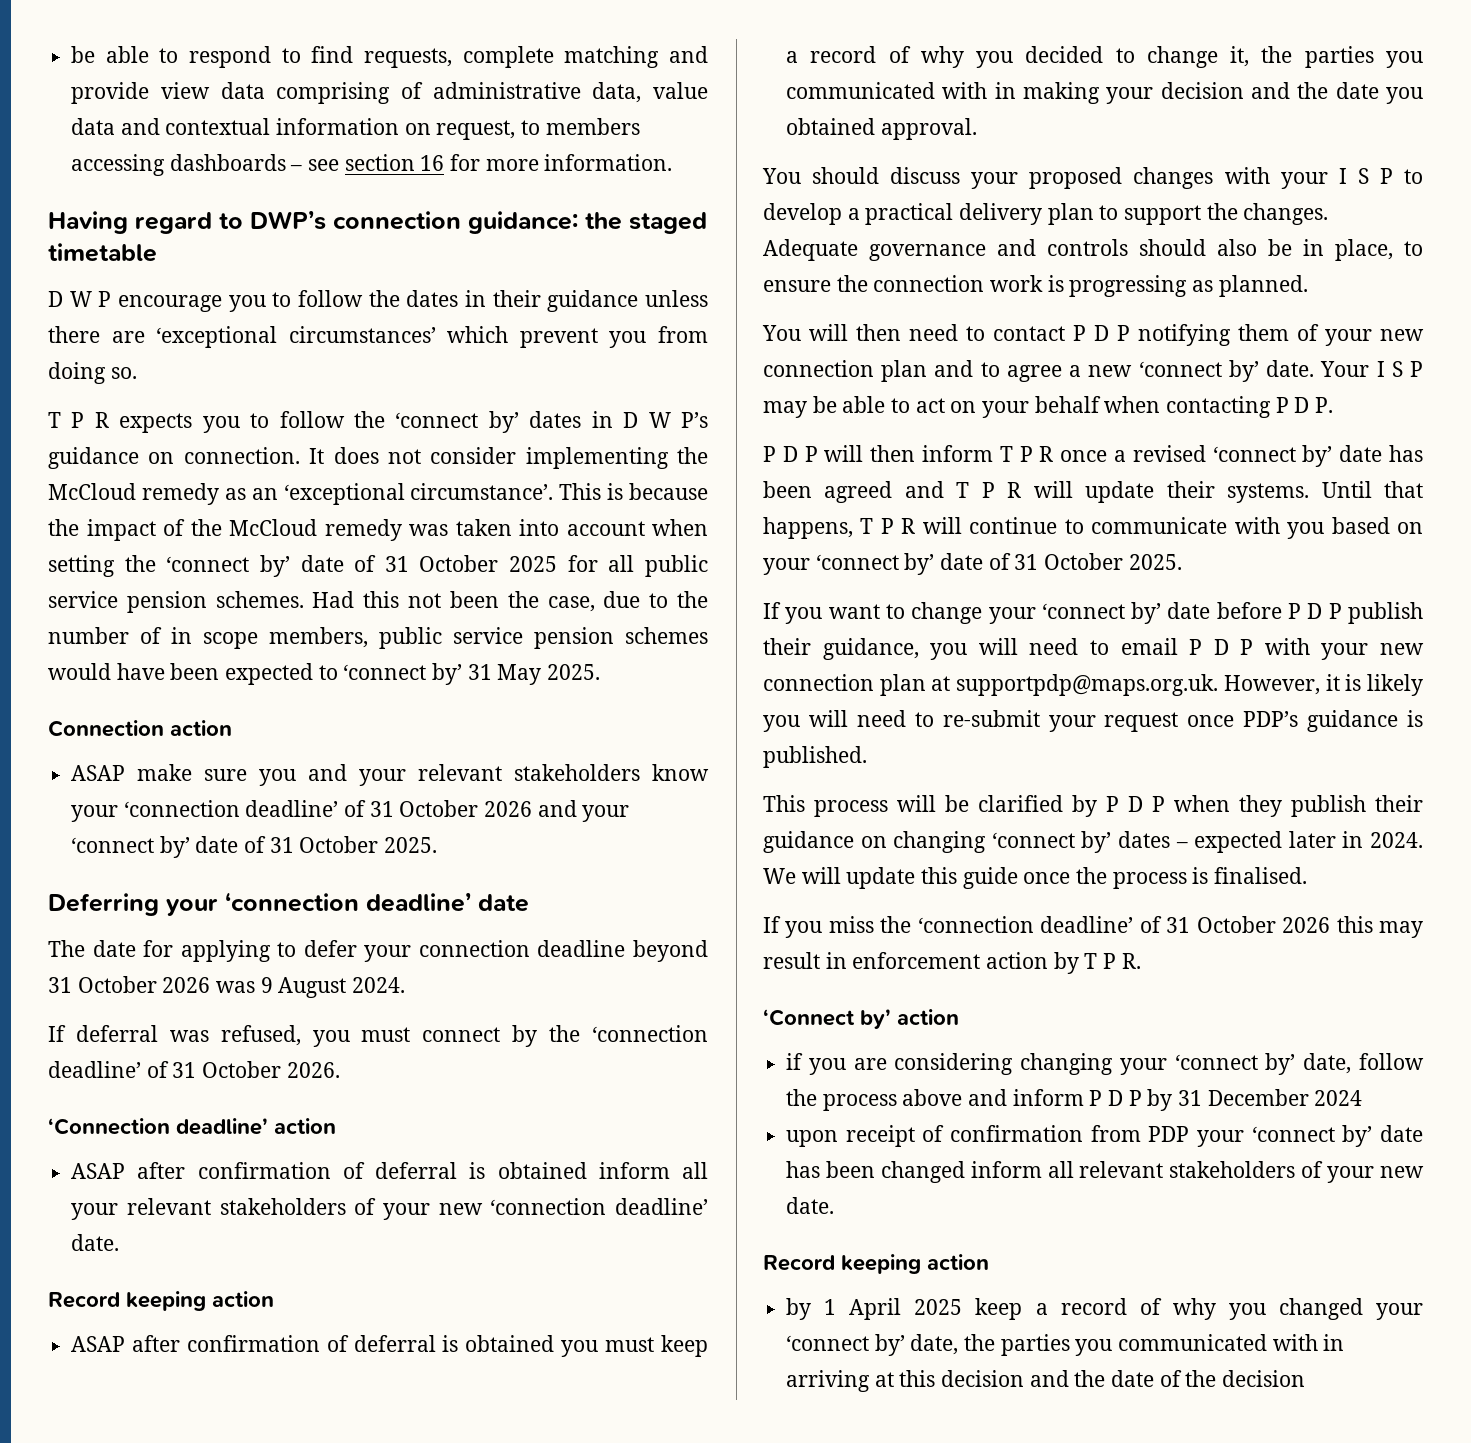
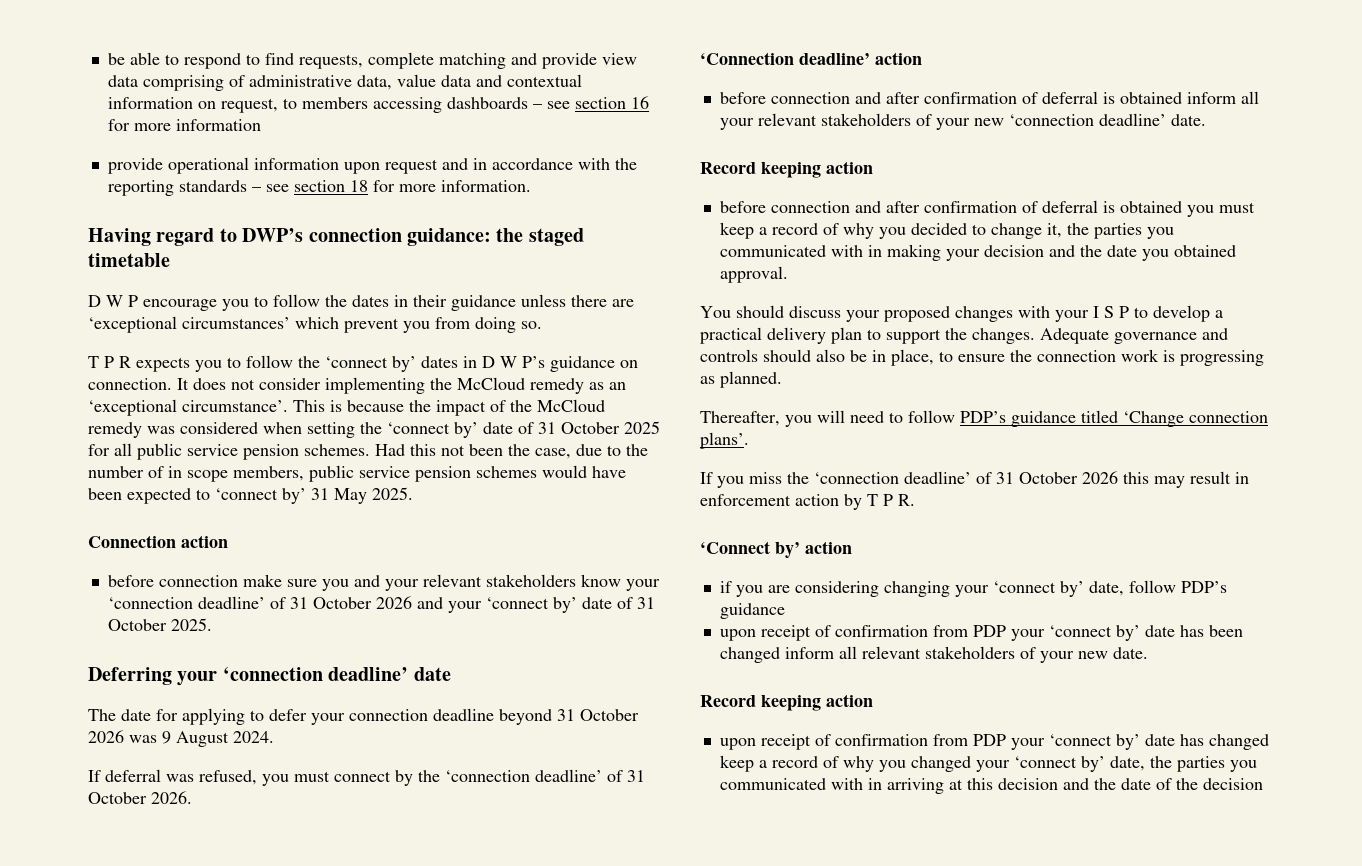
- be able to respond to find requests, complete matching and provide view data comprising of administrative data, value data and contextual information on request, to members accessing dashboards – see section 16 for more information.
+ be able to respond to find requests, complete matching and provide view data comprising of administrative data, value data and contextual information on request, to members accessing dashboards – see section 16 for more information
+ provide operational information upon request and in accordance with the reporting standards – see section 18 for more information.
- This is because the impact of the McCloud remedy was taken into account when setting the ‘connect by’ date of 31 October 2025 for all public service pension schemes.
+ This is because the impact of the McCloud remedy was considered when setting the ‘connect by’ date of 31 October 2025 for all public service pension schemes.
- ASAP make sure you and your relevant stakeholders know your ‘connection deadline’ of 31 October 2026 and your ‘connect by’ date of 31 October 2025.
+ before connection make sure you and your relevant stakeholders know your ‘connection deadline’ of 31 October 2026 and your ‘connect by’ date of 31 October 2025.
- ASAP after confirmation of deferral is obtained inform all your relevant stakeholders of your new ‘connection deadline’ date.
+ before connection and after confirmation of deferral is obtained inform all your relevant stakeholders of your new ‘connection deadline’ date.
- ASAP after confirmation of deferral is obtained you must keep a record of why you decided to change it, the parties you communicated with in making your decision and the date you obtained approval.
+ before connection and after confirmation of deferral is obtained you must keep a record of why you decided to change it, the parties you communicated with in making your decision and the date you obtained approval.
- You will then need to contact P D P notifying them of your new connection plan and to agree a new ‘connect by’ date. Your I S P may be able to act on your behalf when contacting P D P.
- P D P will then inform T P R once a revised ‘connect by’ date has been agreed and T P R will update their systems. Until that happens, T P R will continue to communicate with you based on your ‘connect by’ date of 31 October 2025.
- If you want to change your ‘connect by’ date before P D P publish their guidance, you will need to email P D P with your new connection plan at supportpdp@maps.org.uk. However, it is likely you will need to re-submit your request once PDP’s guidance is published.
- This process will be clarified by P D P when they publish their guidance on changing ‘connect by’ dates – expected later in 2024. We will update this guide once the process is finalised.
+ Thereafter, you will need to follow PDP’s guidance titled ‘Change connection plans’.
- if you are considering changing your ‘connect by’ date, follow the process above and inform P D P by 31 December 2024
+ if you are considering changing your ‘connect by’ date, follow PDP’s guidance
- by 1 April 2025 keep a record of why you changed your ‘connect by’ date, the parties you communicated with in arriving at this decision and the date of the decision
+ upon receipt of confirmation from PDP your ‘connect by’ date has changed keep a record of why you changed your ‘connect by’ date, the parties you communicated with in arriving at this decision and the date of the decision

